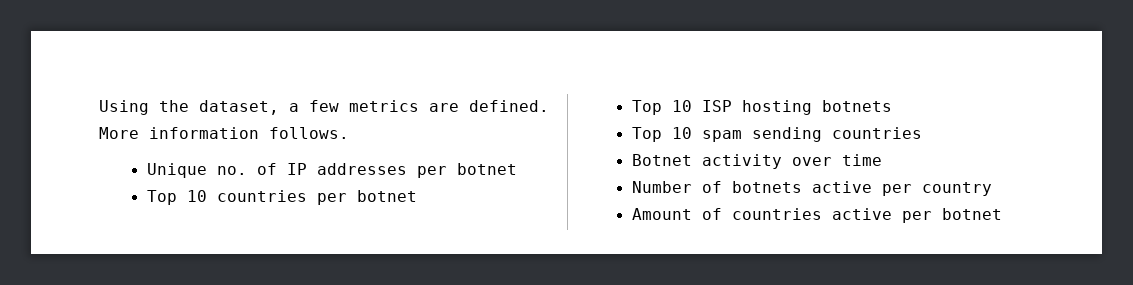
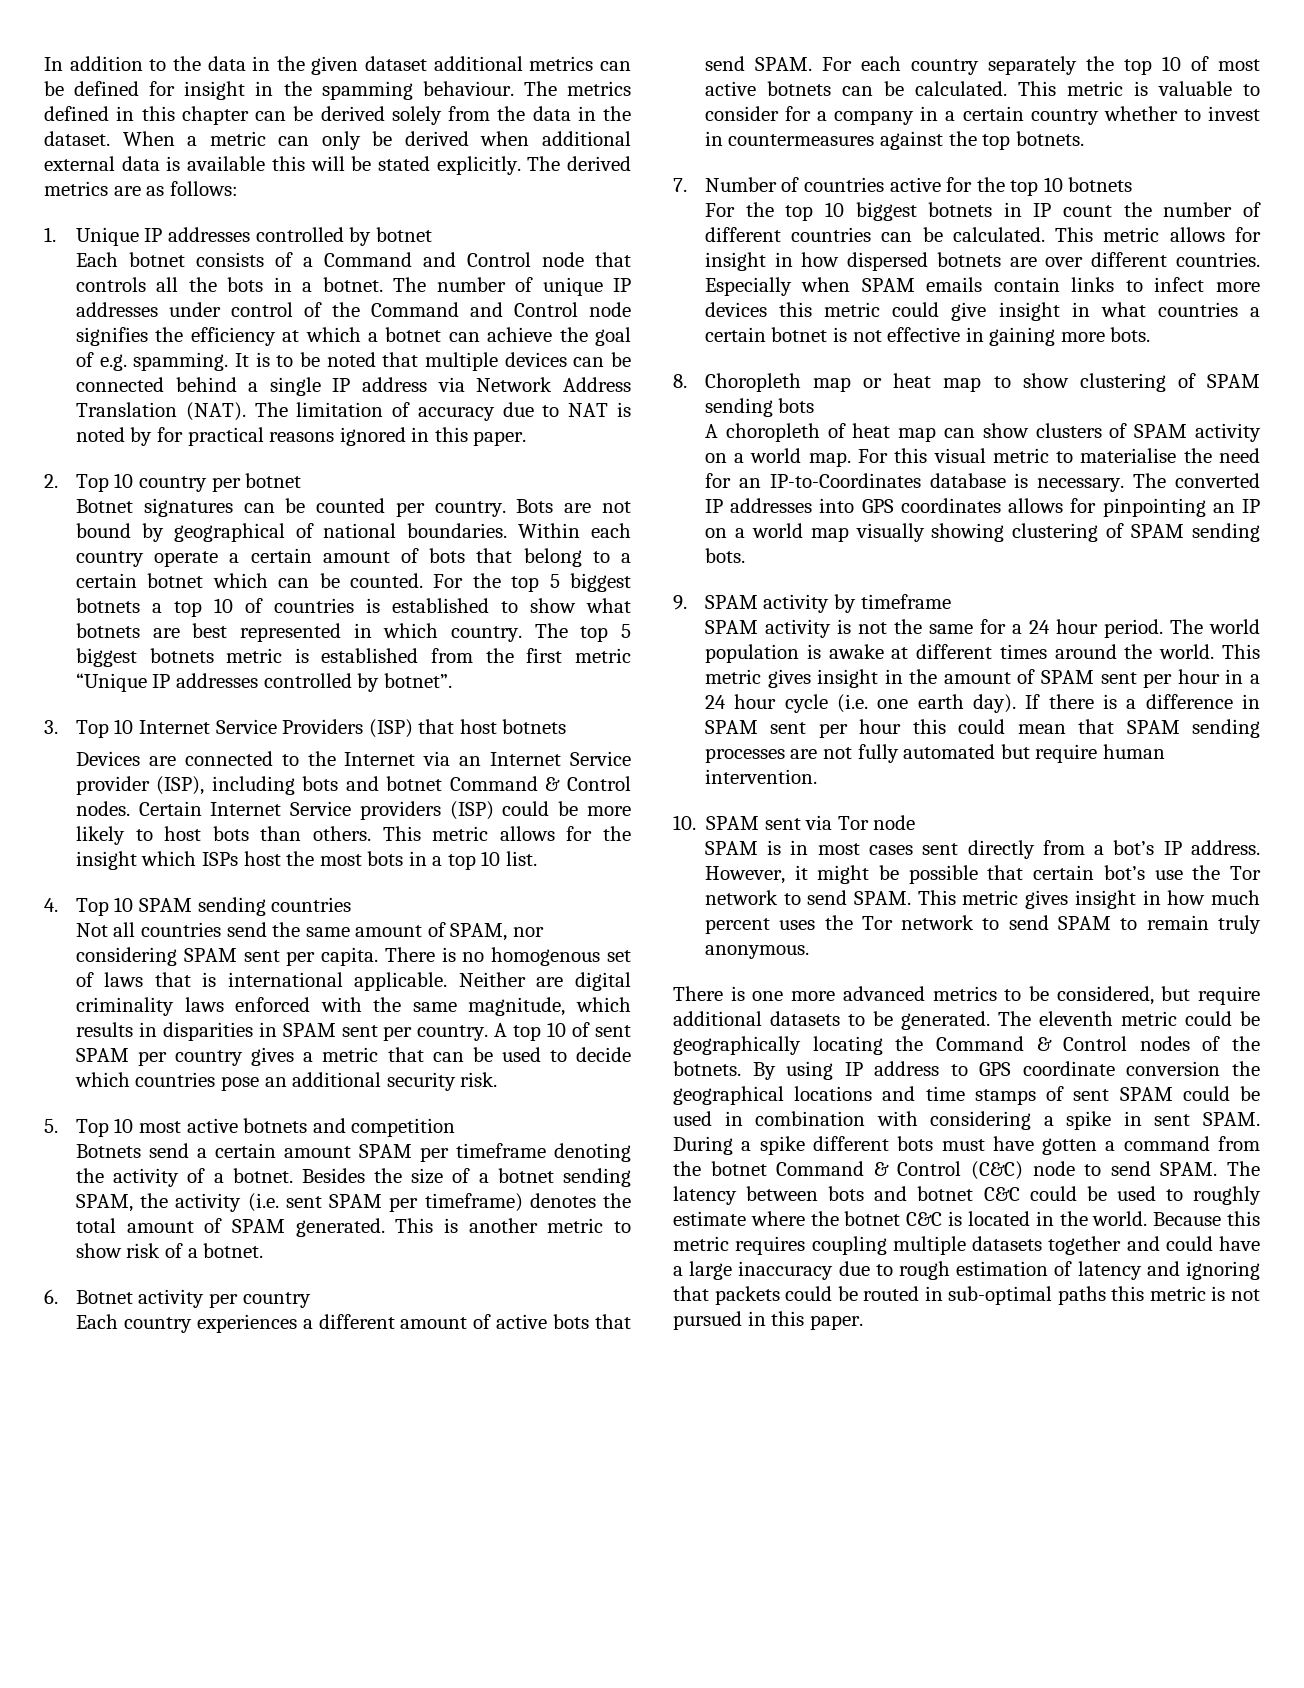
- Using the dataset, a few metrics are defined. More information follows.
- Unique no. of IP addresses per botnet
- Top 10 countries per botnet
- Top 10 ISP hosting botnets
- Top 10 spam sending countries
- Botnet activity over time
- Number of botnets active per country
- Amount of countries active per botnet
+ In addition to the data in the given dataset additional metrics can be defined for insight in the spamming behaviour. The metrics defined in this chapter can be derived solely from the data in the dataset. When a metric can only be derived when additional external data is available this will be stated explicitly. The derived metrics are as follows:
+ 1. Unique IP addresses controlled by botnet
+ Each botnet consists of a Command and Control node that controls all the bots in a botnet. The number of unique IP addresses under control of the Command and Control node signifies the efficiency at which a botnet can achieve the goal of e.g. spamming. It is to be noted that multiple devices can be connected behind a single IP address via Network Address Translation (NAT). The limitation of accuracy due to NAT is noted by for practical reasons ignored in this paper.
+ 2. Top 10 country per botnet
+ Botnet signatures can be counted per country. Bots are not bound by geographical of national boundaries. Within each country operate a certain amount of bots that belong to a certain botnet which can be counted. For the top 5 biggest botnets a top 10 of countries is established to show what botnets are best represented in which country. The top 5 biggest botnets metric is established from the first metric “Unique IP addresses controlled by botnet”.
+ 3. Top 10 Internet Service Providers (ISP) that host botnets
+ Devices are connected to the Internet via an Internet Service provider (ISP), including bots and botnet Command & Control nodes. Certain Internet Service providers (ISP) could be more likely to host bots than others. This metric allows for the insight which ISPs host the most bots in a top 10 list.
+ 4. Top 10 SPAM sending countries
+ Not all countries send the same amount of SPAM, nor considering SPAM sent per capita. There is no homogenous set of laws that is international applicable. Neither are digital criminality laws enforced with the same magnitude, which results in disparities in SPAM sent per country. A top 10 of sent SPAM per country gives a metric that can be used to decide which countries pose an additional security risk.
+ 5. Top 10 most active botnets and competition
+ Botnets send a certain amount SPAM per timeframe denoting the activity of a botnet. Besides the size of a botnet sending SPAM, the activity (i.e. sent SPAM per timeframe) denotes the total amount of SPAM generated. This is another metric to show risk of a botnet.
+ 6. Botnet activity per country
+ Each country experiences a different amount of active bots that send SPAM. For each country separately the top 10 of most active botnets can be calculated. This metric is valuable to consider for a company in a certain country whether to invest in countermeasures against the top botnets.
+ 7. Number of countries active for the top 10 botnets
+ For the top 10 biggest botnets in IP count the number of different countries can be calculated. This metric allows for insight in how dispersed botnets are over different countries. Especially when SPAM emails contain links to infect more devices this metric could give insight in what countries a certain botnet is not effective in gaining more bots.
+ 8. Choropleth map or heat map to show clustering of SPAM sending bots
+ A choropleth of heat map can show clusters of SPAM activity on a world map. For this visual metric to materialise the need for an IP-to-Coordinates database is necessary. The converted IP addresses into GPS coordinates allows for pinpointing an IP on a world map visually showing clustering of SPAM sending bots.
+ 9. SPAM activity by timeframe
+ SPAM activity is not the same for a 24 hour period. The world population is awake at different times around the world. This metric gives insight in the amount of SPAM sent per hour in a 24 hour cycle (i.e. one earth day). If there is a difference in SPAM sent per hour this could mean that SPAM sending processes are not fully automated but require human intervention.
+ 10. SPAM sent via Tor node
+ SPAM is in most cases sent directly from a bot’s IP address. However, it might be possible that certain bot’s use the Tor network to send SPAM. This metric gives insight in how much percent uses the Tor network to send SPAM to remain truly anonymous.
+ There is one more advanced metrics to be considered, but require additional datasets to be generated. The eleventh metric could be geographically locating the Command & Control nodes of the botnets. By using IP address to GPS coordinate conversion the geographical locations and time stamps of sent SPAM could be used in combination with considering a spike in sent SPAM. During a spike different bots must have gotten a command from the botnet Command & Control (C&C) node to send SPAM. The latency between bots and botnet C&C could be used to roughly estimate where the botnet C&C is located in the world. Because this metric requires coupling multiple datasets together and could have a large inaccuracy due to rough estimation of latency and ignoring that packets could be routed in sub-optimal paths this metric is not pursued in this paper.

